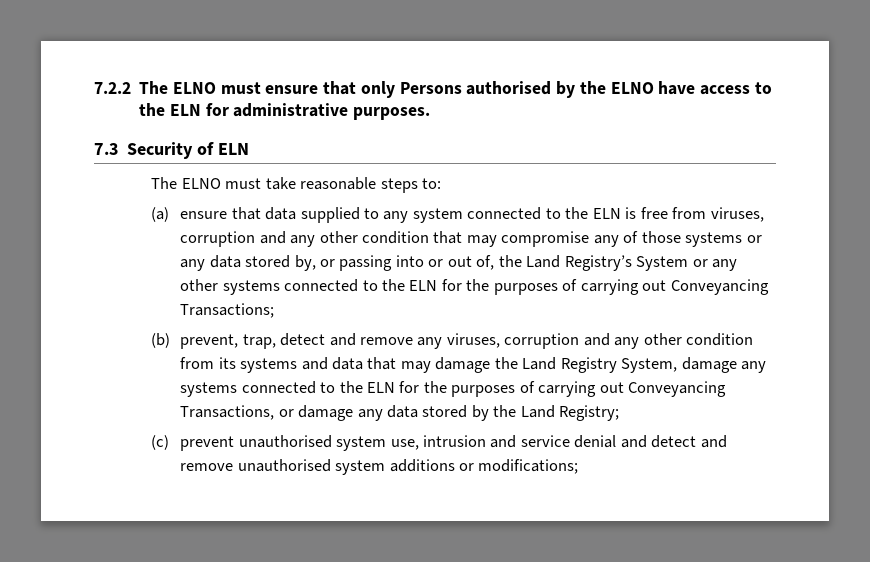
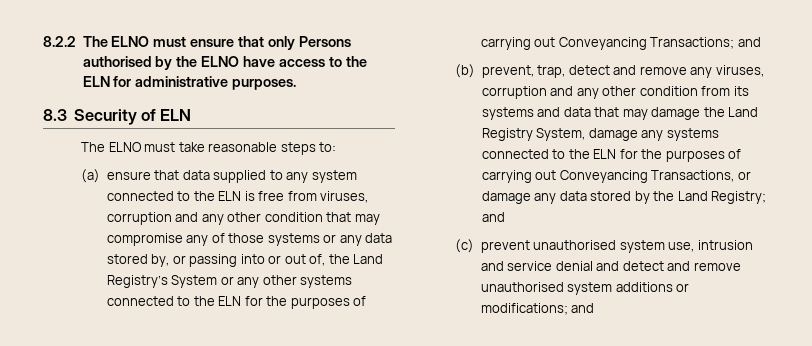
- 7.2.2 The ELNO must ensure that only Persons authorised by the ELNO have access to the ELN for administrative purposes.
+ 8.2.2 The ELNO must ensure that only Persons authorised by the ELNO have access to the ELN for administrative purposes.
- 7.3 Security of ELN
+ 8.3 Security of ELN
- (a) ensure that data supplied to any system connected to the ELN is free from viruses, corruption and any other condition that may compromise any of those systems or any data stored by, or passing into or out of, the Land Registry’s System or any other systems connected to the ELN for the purposes of carrying out Conveyancing Transactions;
+ (a) ensure that data supplied to any system connected to the ELN is free from viruses, corruption and any other condition that may compromise any of those systems or any data stored by, or passing into or out of, the Land Registry’s System or any other systems connected to the ELN for the purposes of carrying out Conveyancing Transactions; and
- (b) prevent, trap, detect and remove any viruses, corruption and any other condition from its systems and data that may damage the Land Registry System, damage any systems connected to the ELN for the purposes of carrying out Conveyancing Transactions, or damage any data stored by the Land Registry;
+ (b) prevent, trap, detect and remove any viruses, corruption and any other condition from its systems and data that may damage the Land Registry System, damage any systems connected to the ELN for the purposes of carrying out Conveyancing Transactions, or damage any data stored by the Land Registry; and
- (c) prevent unauthorised system use, intrusion and service denial and detect and remove unauthorised system additions or modifications;
+ (c) prevent unauthorised system use, intrusion and service denial and detect and remove unauthorised system additions or modifications; and

